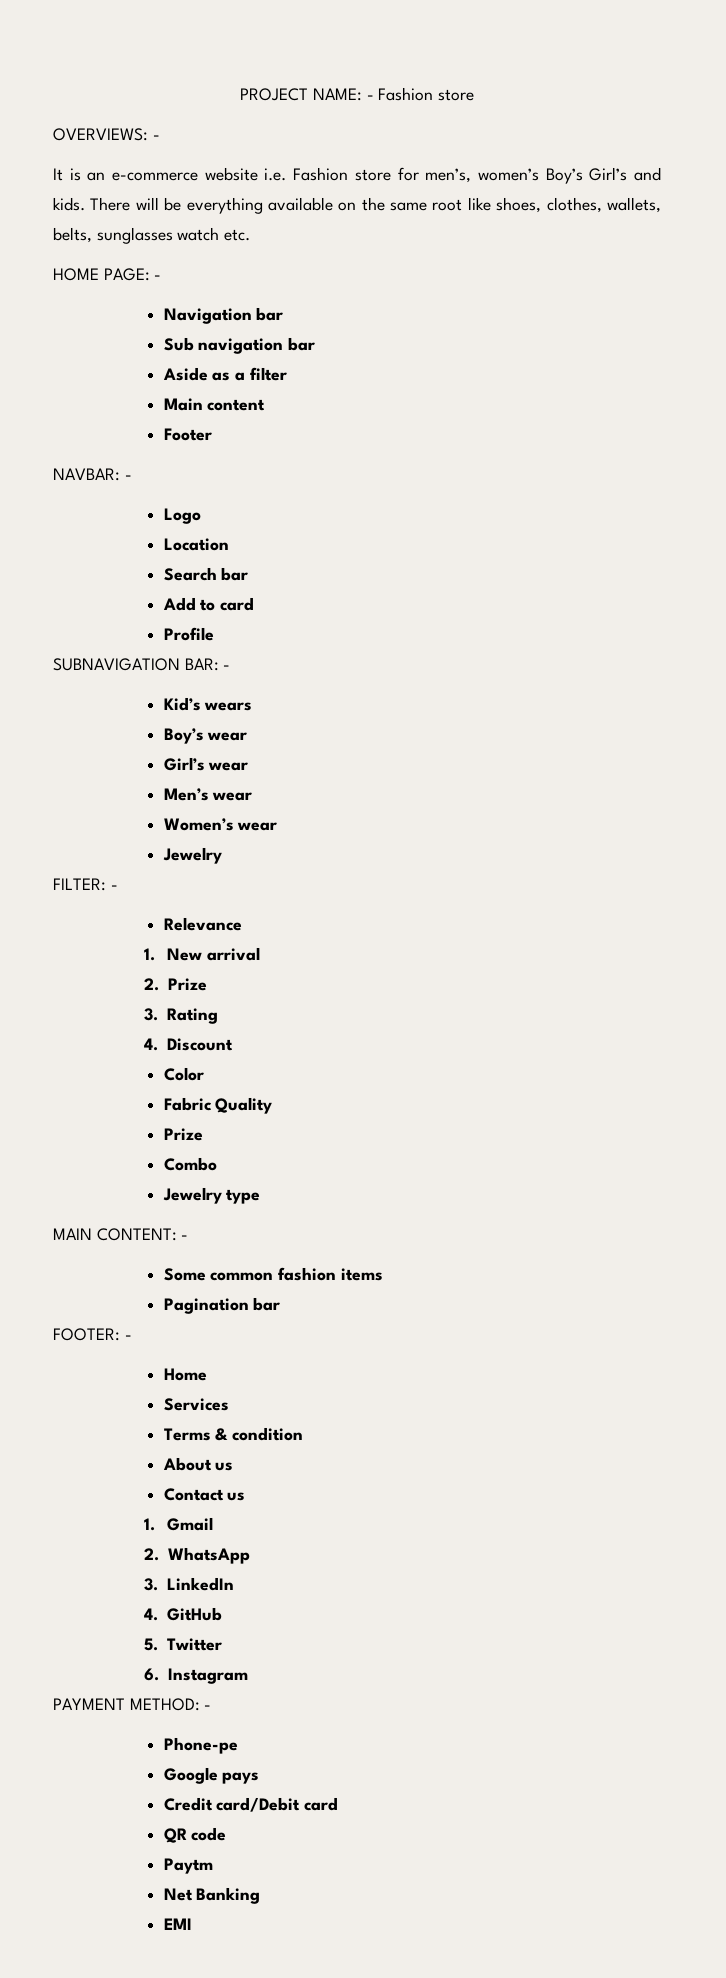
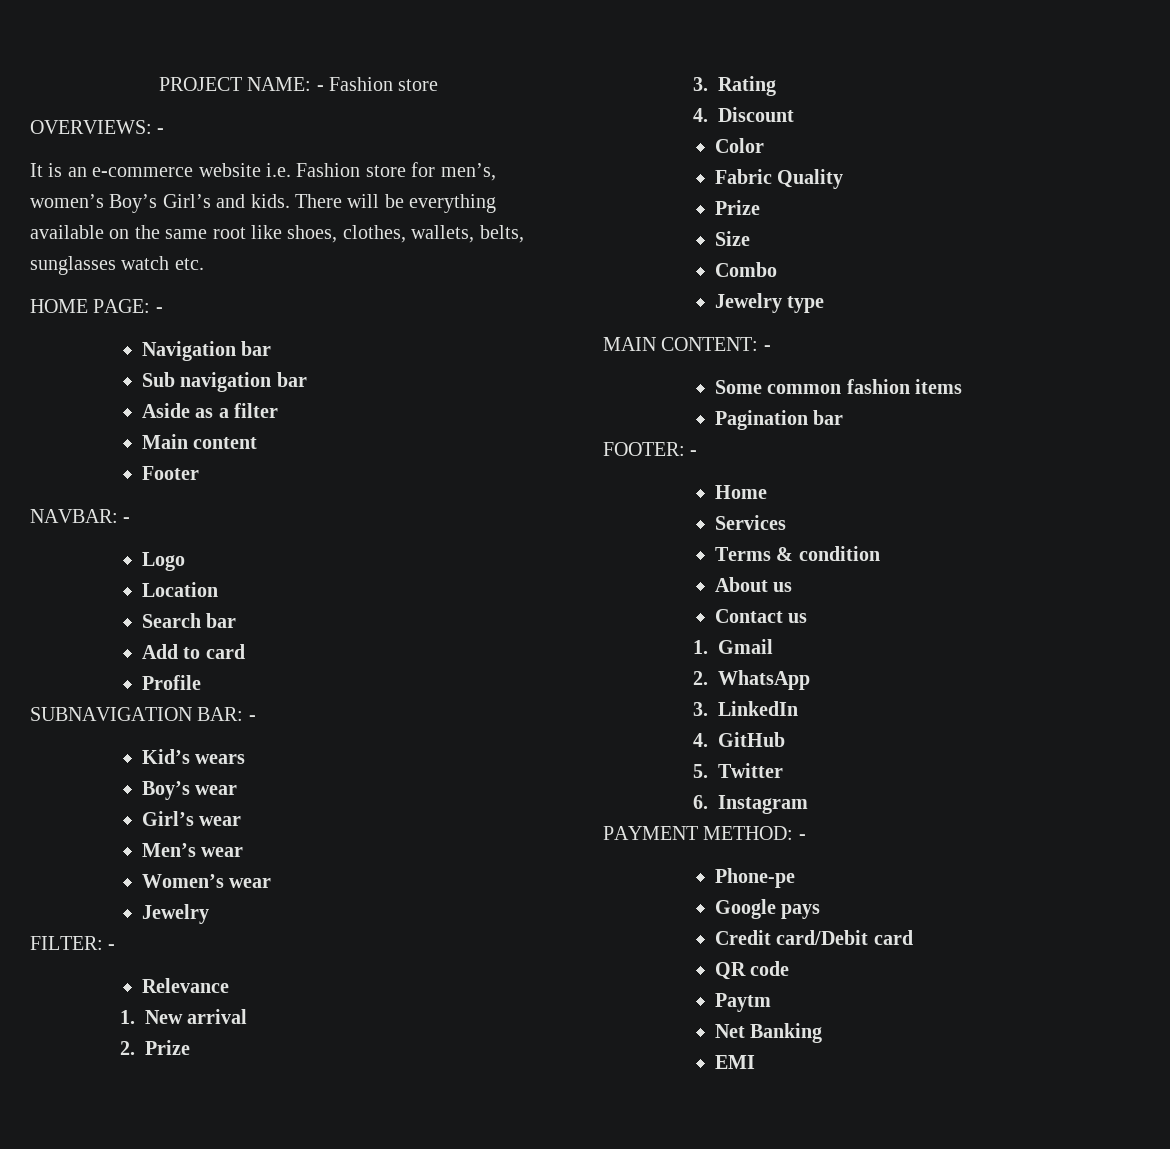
+ Size

